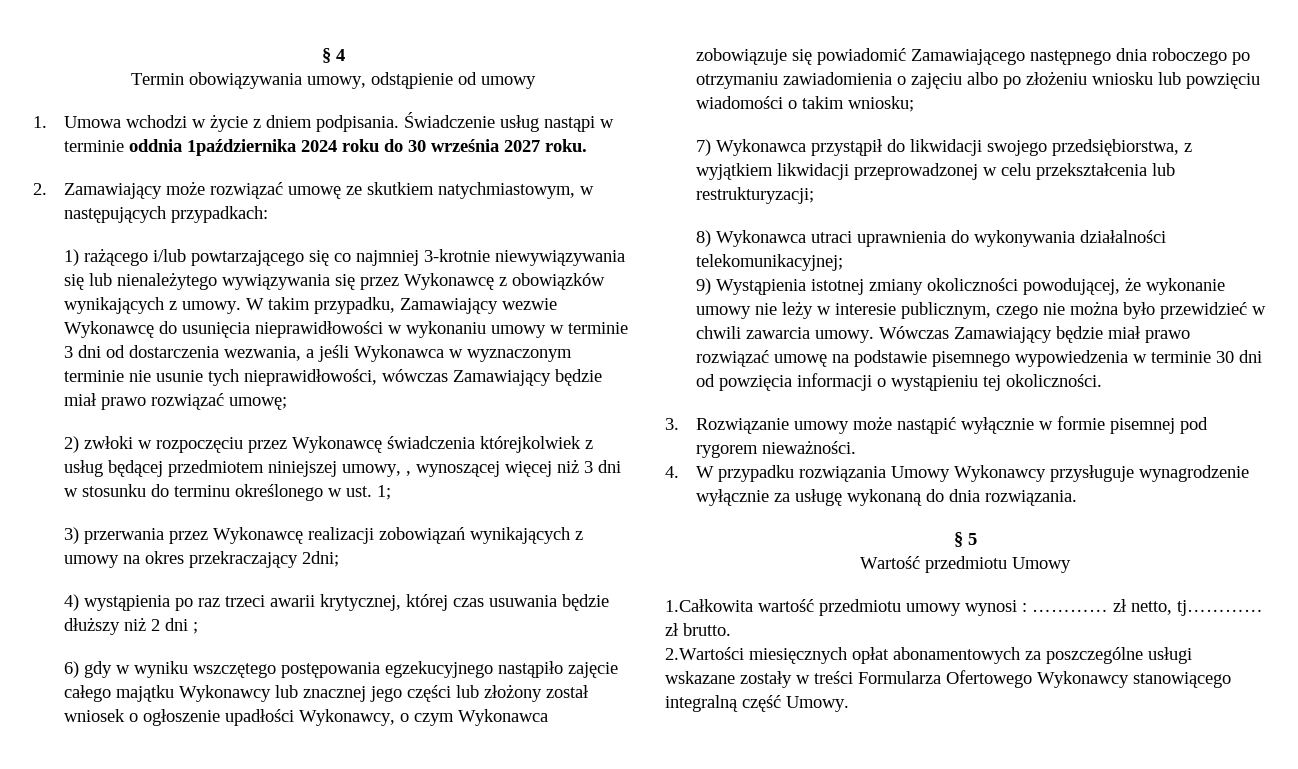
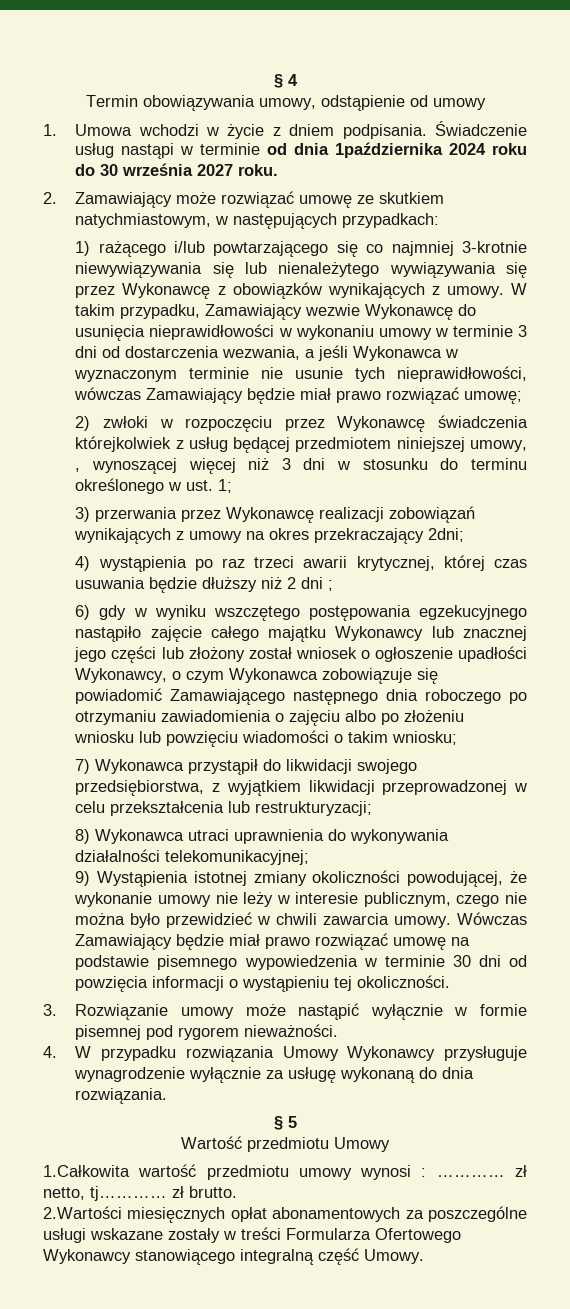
- Świadczenie usług nastąpi w terminie oddnia 1października 2024 roku do 30 września 2027 roku.
+ Świadczenie usług nastąpi w terminie od dnia 1października 2024 roku do 30 września 2027 roku.

